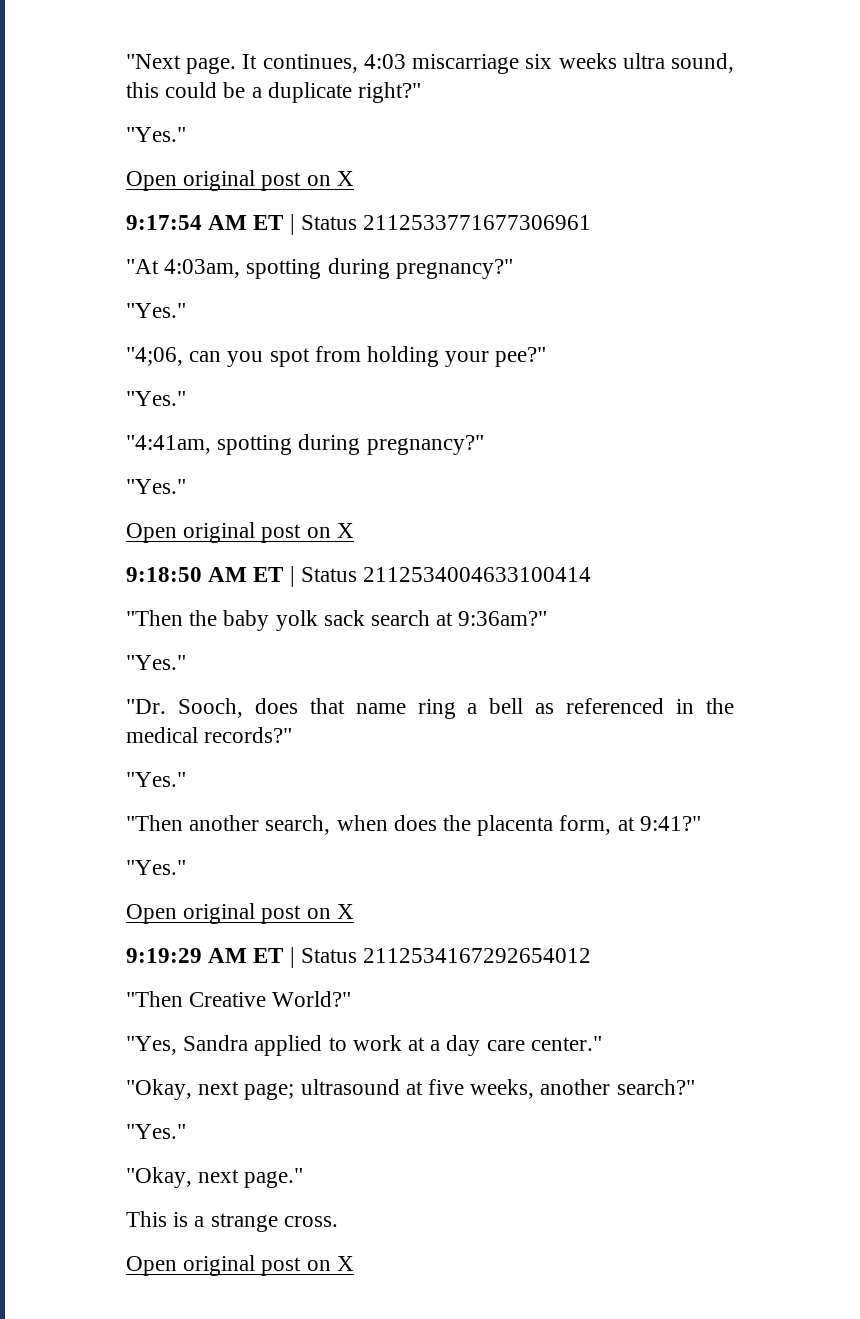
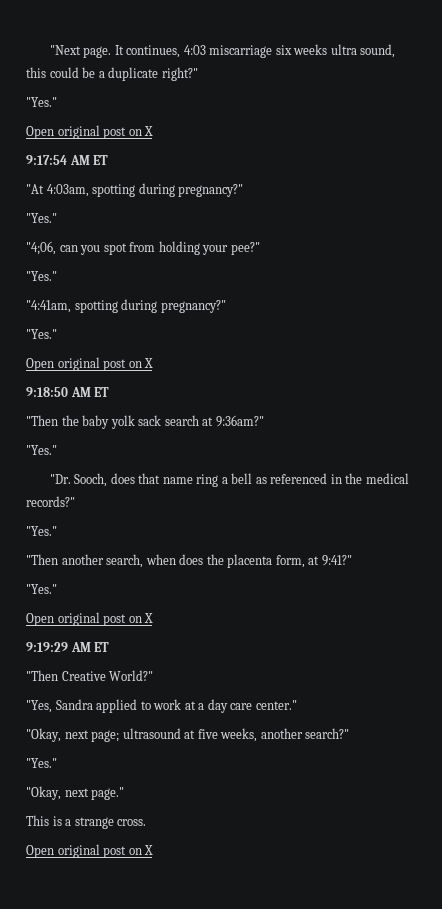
- 9:17:54 AM ET | Status 2112533771677306961
+ 9:17:54 AM ET
- 9:18:50 AM ET | Status 2112534004633100414
+ 9:18:50 AM ET
- 9:19:29 AM ET | Status 2112534167292654012
+ 9:19:29 AM ET

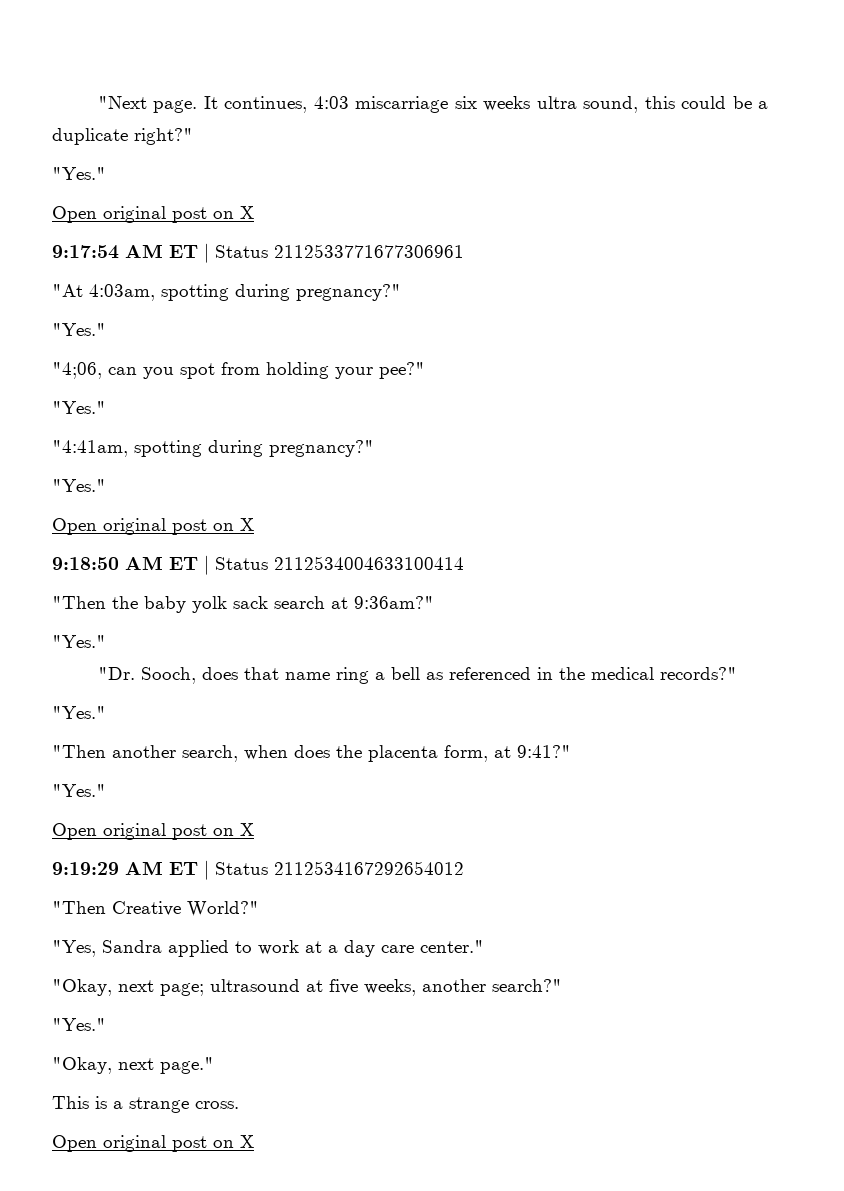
- 9:17:54 AM ET
+ 9:17:54 AM ET | Status 2112533771677306961
- 9:18:50 AM ET
+ 9:18:50 AM ET | Status 2112534004633100414
- 9:19:29 AM ET
+ 9:19:29 AM ET | Status 2112534167292654012

